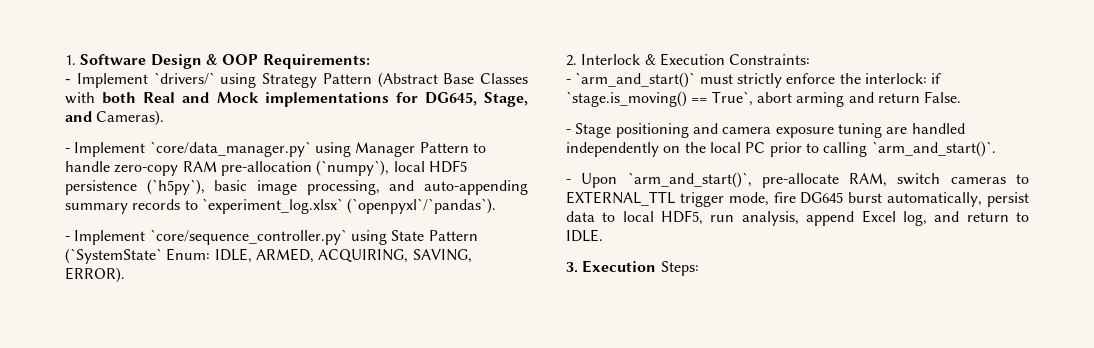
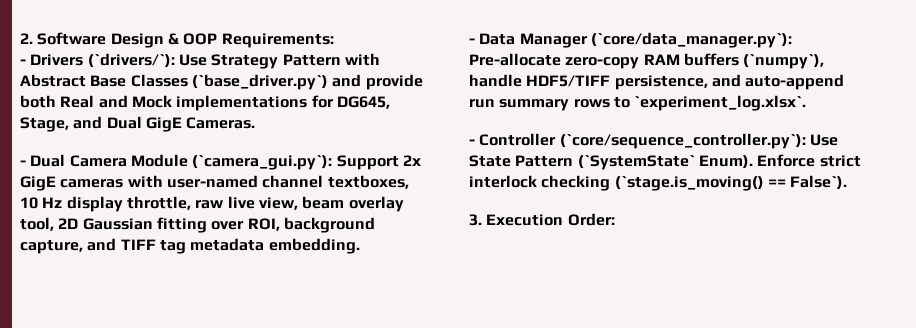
- 1. Software Design & OOP Requirements:
+ 2. Software Design & OOP Requirements:
- - Implement `drivers/` using Strategy Pattern (Abstract Base Classes with both Real and Mock implementations for DG645, Stage, and Cameras).
- - Implement `core/data_manager.py` using Manager Pattern to handle zero-copy RAM pre-allocation (`numpy`), local HDF5 persistence (`h5py`), basic image processing, and auto-appending summary records to `experiment_log.xlsx` (`openpyxl`/`pandas`).
- - Implement `core/sequence_controller.py` using State Pattern (`SystemState` Enum: IDLE, ARMED, ACQUIRING, SAVING, ERROR).
- 2. Interlock & Execution Constraints:
- - `arm_and_start()` must strictly enforce the interlock: if `stage.is_moving() == True`, abort arming and return False.
- - Stage positioning and camera exposure tuning are handled independently on the local PC prior to calling `arm_and_start()`.
- - Upon `arm_and_start()`, pre-allocate RAM, switch cameras to EXTERNAL_TTL trigger mode, fire DG645 burst automatically, persist data to local HDF5, run analysis, append Excel log, and return to IDLE.
+ - Drivers (`drivers/`): Use Strategy Pattern with Abstract Base Classes (`base_driver.py`) and provide both Real and Mock implementations for DG645, Stage, and Dual GigE Cameras.
+ - Dual Camera Module (`camera_gui.py`): Support 2x GigE cameras with user-named channel textboxes, 10 Hz display throttle, raw live view, beam overlay tool, 2D Gaussian fitting over ROI, background capture, and TIFF tag metadata embedding.
+ - Data Manager (`core/data_manager.py`): Pre-allocate zero-copy RAM buffers (`numpy`), handle HDF5/TIFF persistence, and auto-append run summary rows to `experiment_log.xlsx`.
+ - Controller (`core/sequence_controller.py`): Use State Pattern (`SystemState` Enum). Enforce strict interlock checking (`stage.is_moving() == False`).
- 3. Execution Steps:
+ 3. Execution Order:

